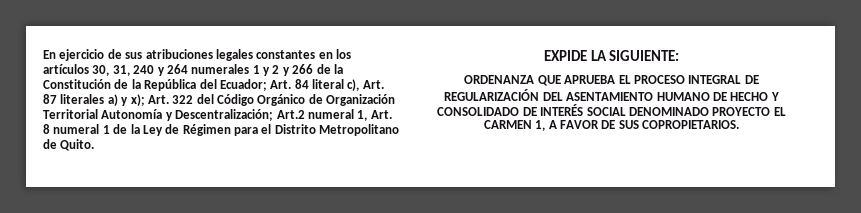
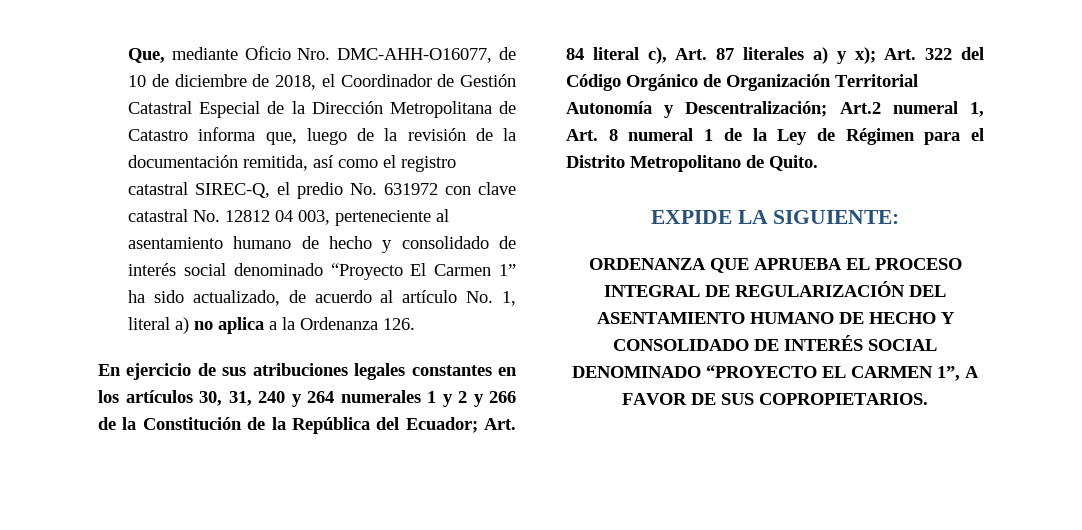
+ Que, mediante Oficio Nro. DMC-AHH-O16077, de 10 de diciembre de 2018, el Coordinador de Gestión Catastral Especial de la Dirección Metropolitana de Catastro informa que, luego de la revisión de la documentación remitida, así como el registro catastral SIREC-Q, el predio No. 631972 con clave catastral No. 12812 04 003, perteneciente al asentamiento humano de hecho y consolidado de interés social denominado “Proyecto El Carmen 1” ha sido actualizado, de acuerdo al artículo No. 1, literal a) no aplica a la Ordenanza 126.
- ORDENANZA QUE APRUEBA EL PROCESO INTEGRAL DE REGULARIZACIÓN DEL ASENTAMIENTO HUMANO DE HECHO Y CONSOLIDADO DE INTERÉS SOCIAL DENOMINADO PROYECTO EL CARMEN 1, A FAVOR DE SUS COPROPIETARIOS.
+ ORDENANZA QUE APRUEBA EL PROCESO INTEGRAL DE REGULARIZACIÓN DEL ASENTAMIENTO HUMANO DE HECHO Y CONSOLIDADO DE INTERÉS SOCIAL DENOMINADO “PROYECTO EL CARMEN 1”, A FAVOR DE SUS COPROPIETARIOS.

